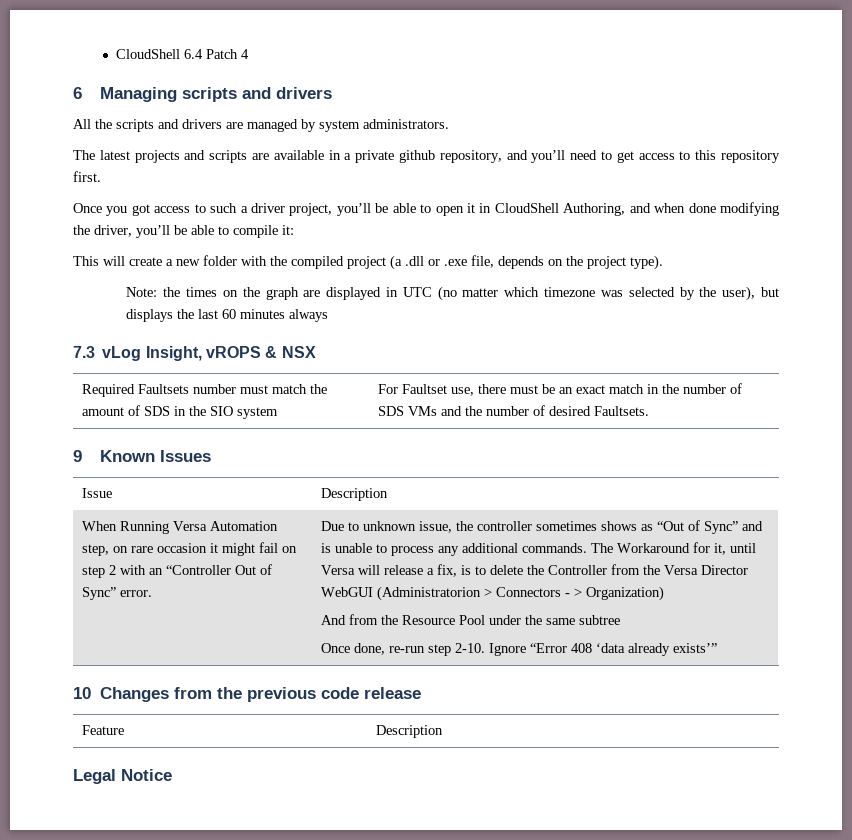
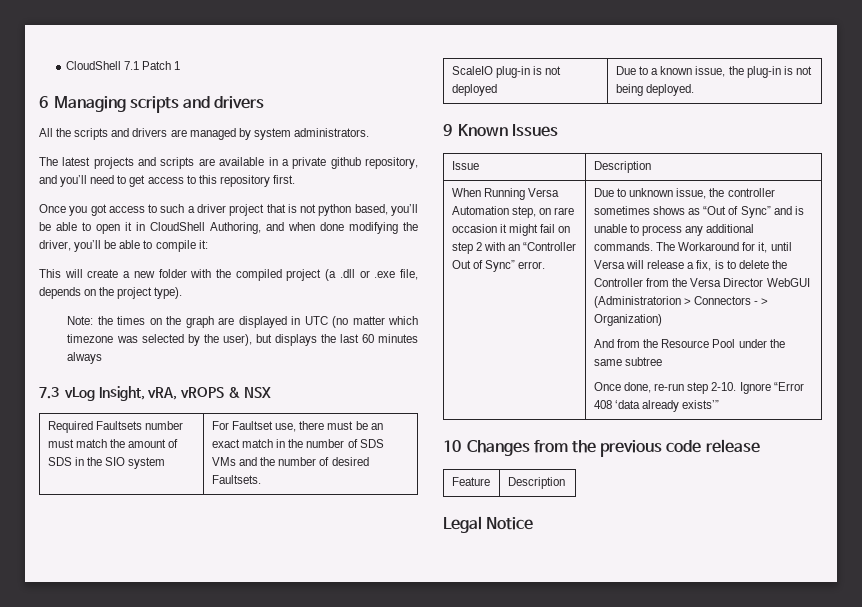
- CloudShell 6.4 Patch 4
+ CloudShell 7.1 Patch 1
- Once you got access to such a driver project, you’ll be able to open it in CloudShell Authoring, and when done modifying the driver, you’ll be able to compile it:
+ Once you got access to such a driver project that is not python based, you’ll be able to open it in CloudShell Authoring, and when done modifying the driver, you’ll be able to compile it:
- 7.3 vLog Insight, vROPS & NSX
+ 7.3 vLog Insight, vRA, vROPS & NSX
+ ScaleIO plug-in is not deployed | Due to a known issue, the plug-in is not being deployed.

